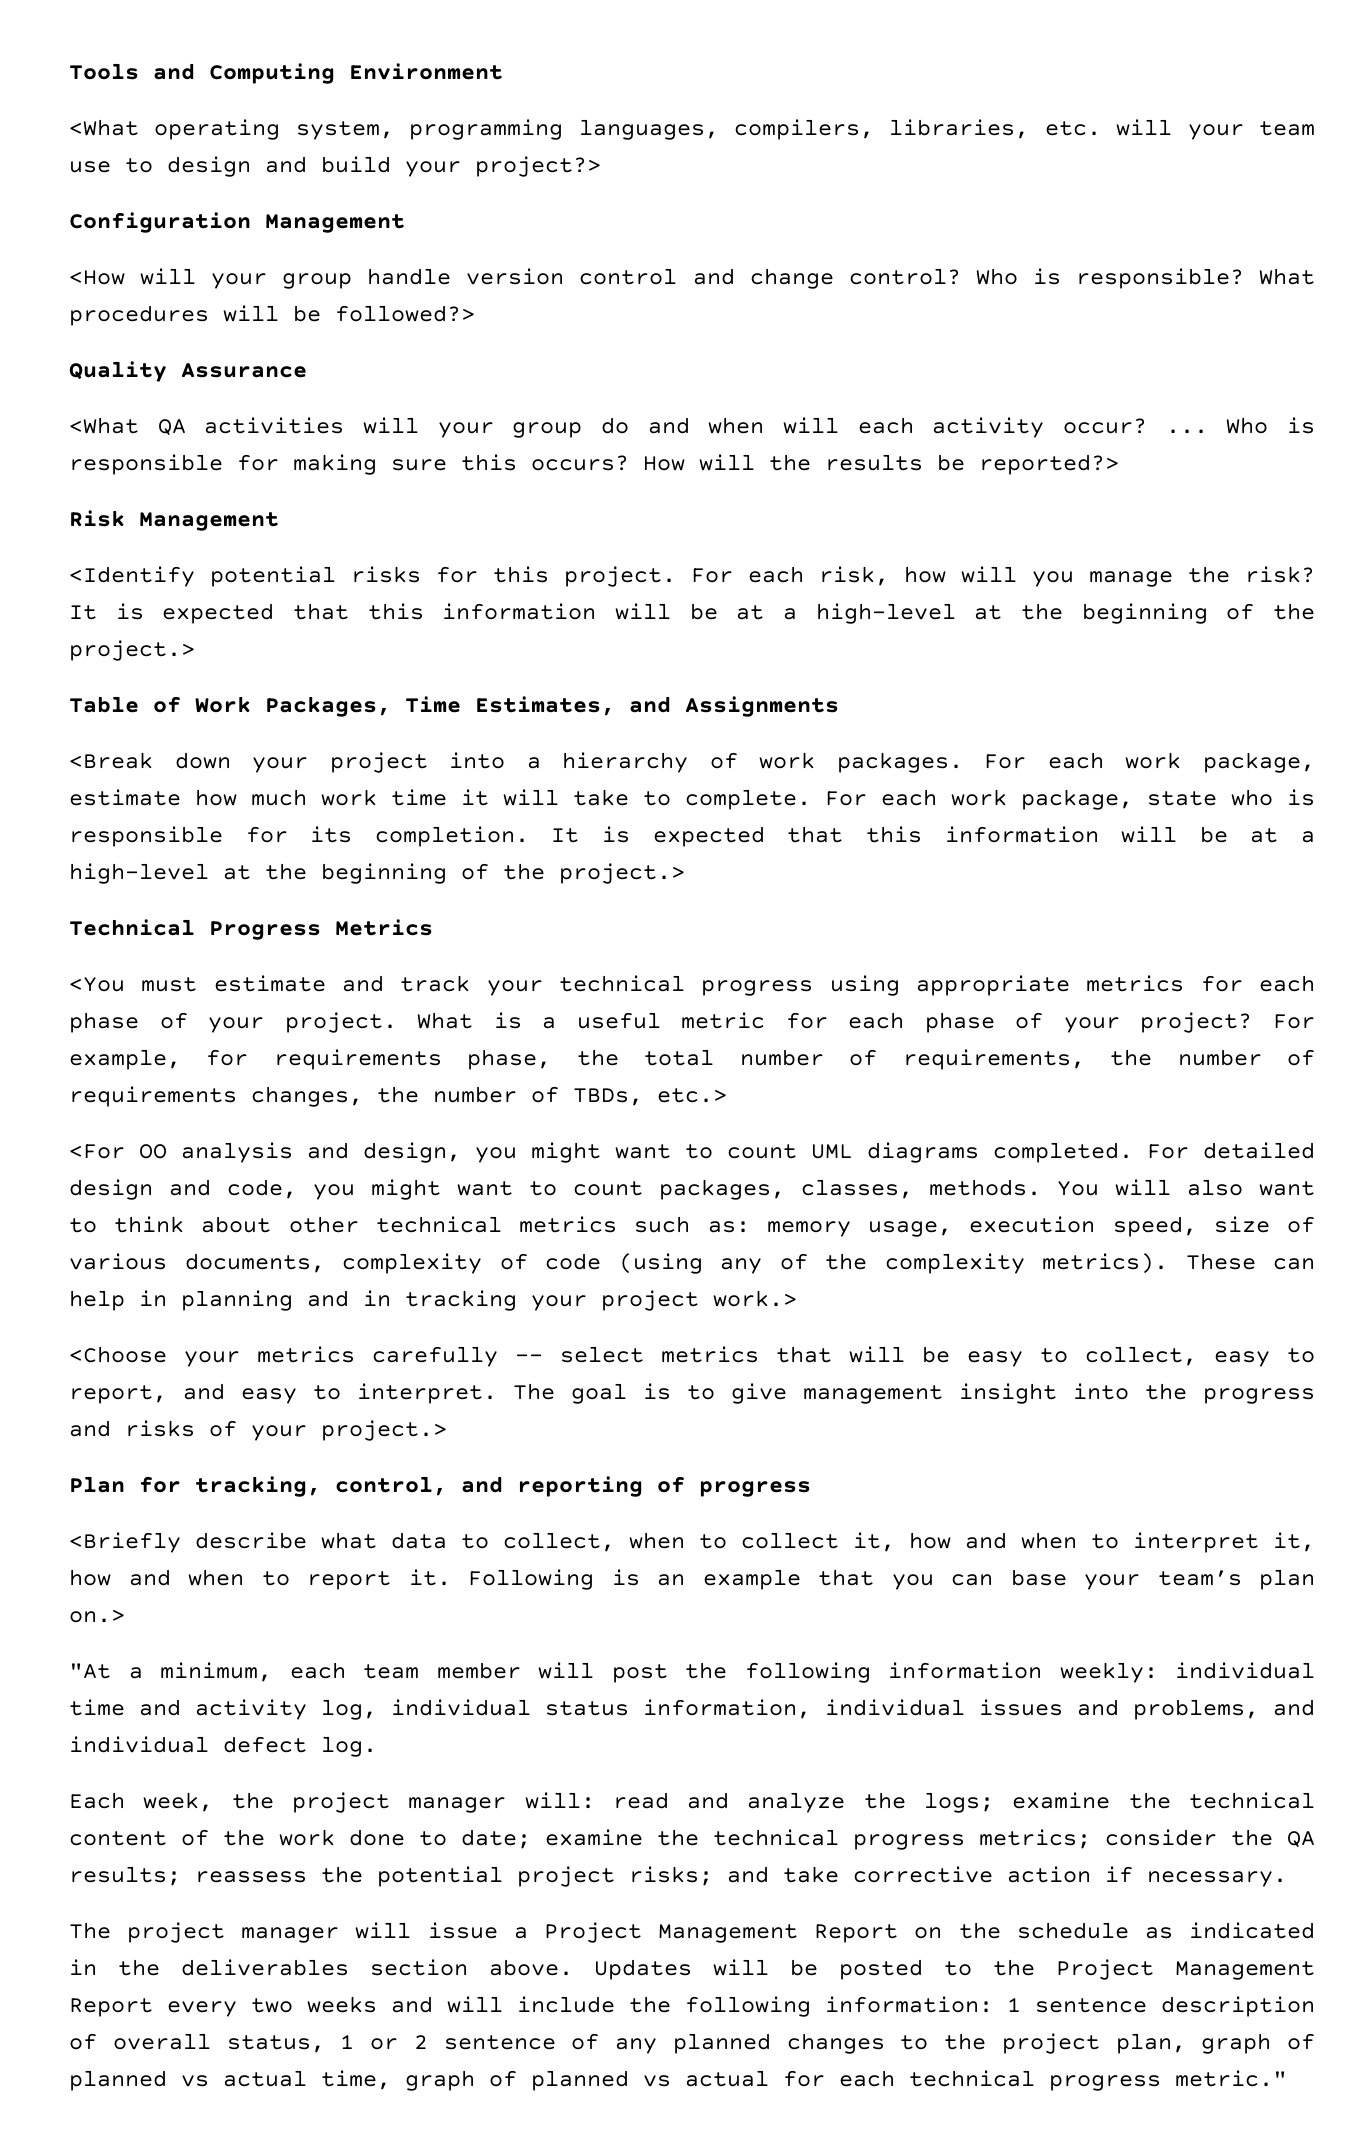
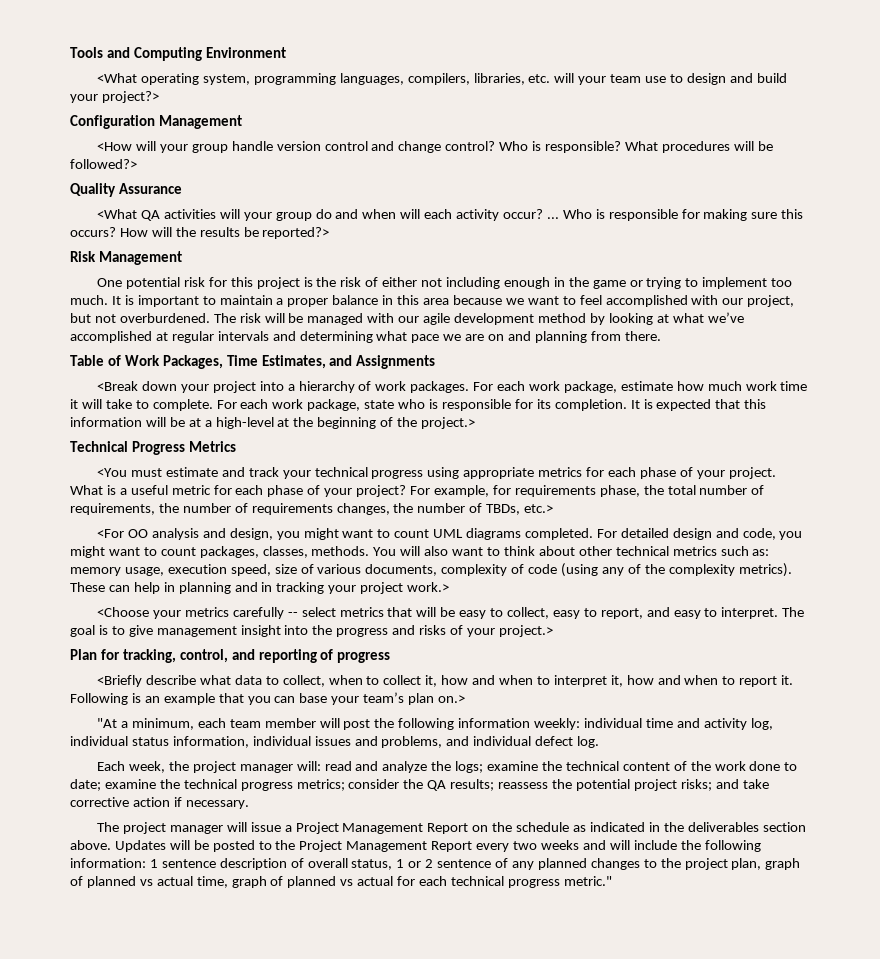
- <Identify potential risks for this project. For each risk, how will you manage the risk? It is expected that this information will be at a high-level at the beginning of the project.>
+ One potential risk for this project is the risk of either not including enough in the game or trying to implement too much. It is important to maintain a proper balance in this area because we want to feel accomplished with our project, but not overburdened. The risk will be managed with our agile development method by looking at what we’ve accomplished at regular intervals and determining what pace we are on and planning from there.

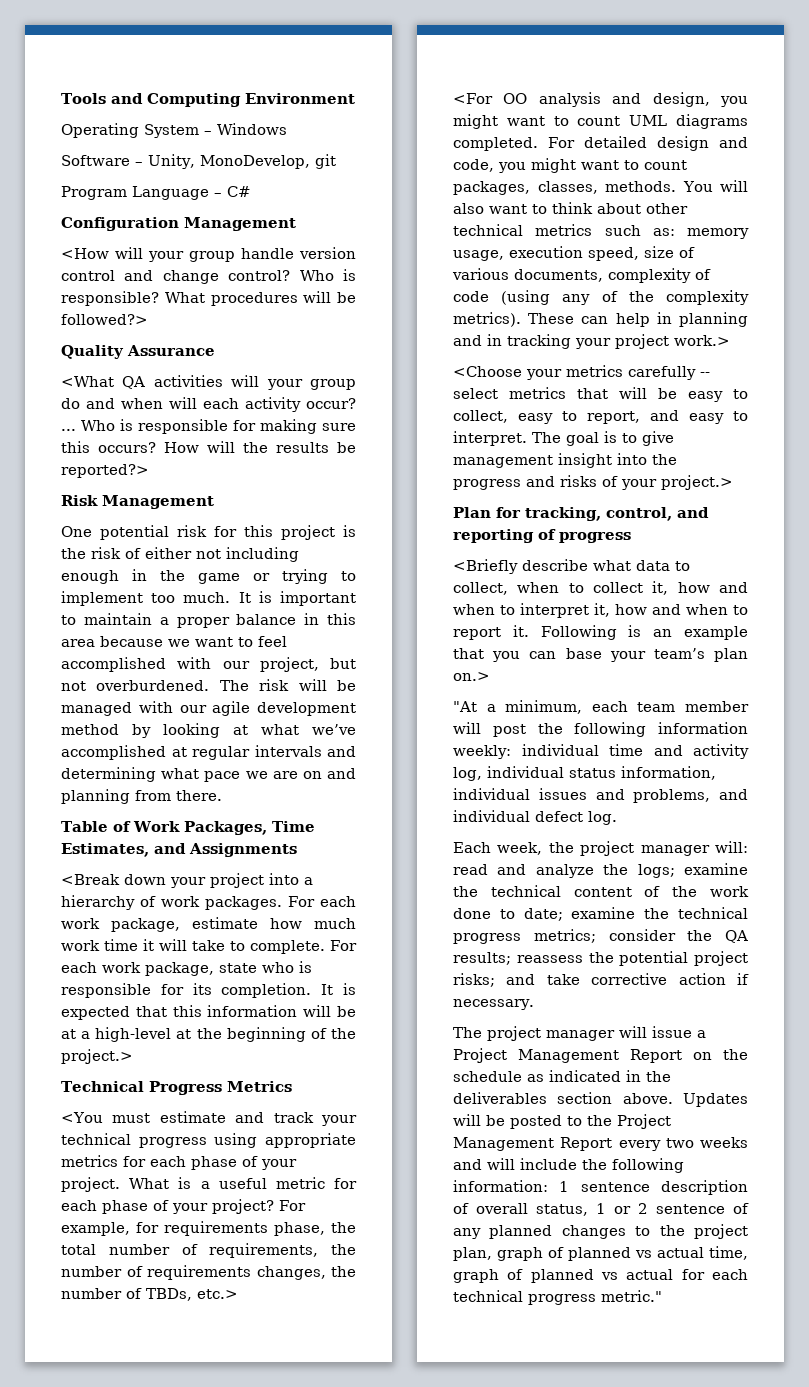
- <What operating system, programming languages, compilers, libraries, etc. will your team use to design and build your project?>
+ Operating System – Windows
+ Software – Unity, MonoDevelop, git
+ Program Language – C#

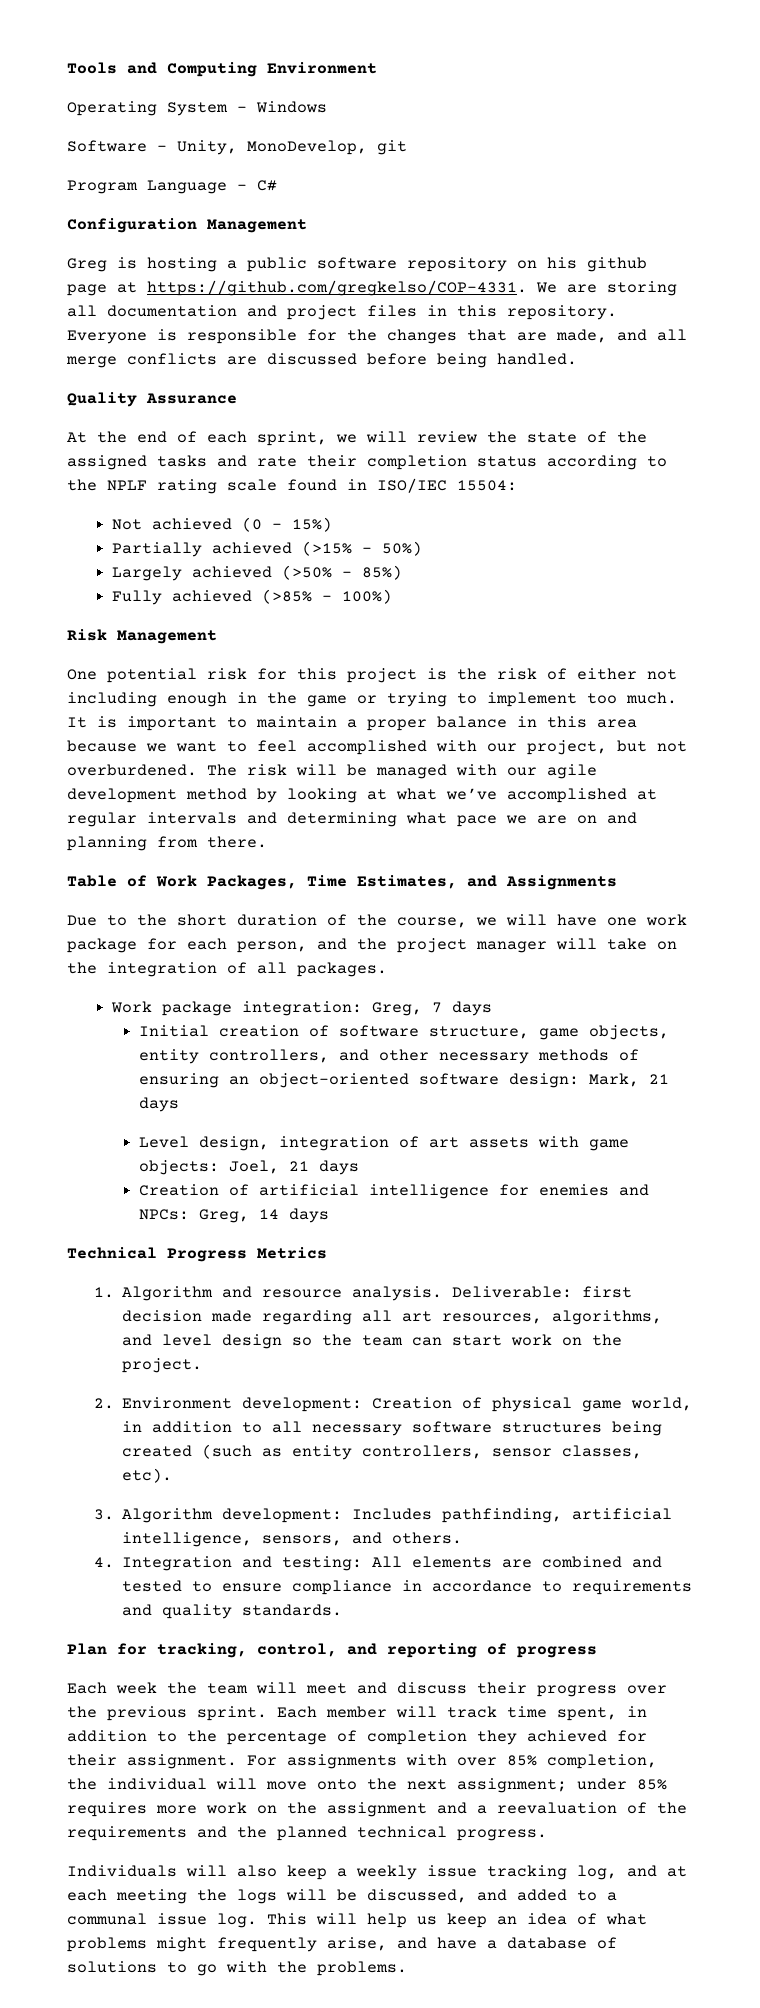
- <How will your group handle version control and change control? Who is responsible? What procedures will be followed?>
+ Greg is hosting a public software repository on his github page at https://github.com/gregkelso/COP-4331. We are storing all documentation and project files in this repository. Everyone is responsible for the changes that are made, and all merge conflicts are discussed before being handled.
  Quality Assurance
- <What QA activities will your group do and when will each activity occur? ... Who is responsible for making sure this occurs? How will the results be reported?>
+ At the end of each sprint, we will review the state of the assigned tasks and rate their completion status according to the NPLF rating scale found in ISO/IEC 15504:
+ Not achieved (0 – 15%)
+ Partially achieved (>15% - 50%)
+ Largely achieved (>50% - 85%)
+ Fully achieved (>85% - 100%)
- <Break down your project into a hierarchy of work packages. For each work package, estimate how much work time it will take to complete. For each work package, state who is responsible for its completion. It is expected that this information will be at a high-level at the beginning of the project.>
+ Due to the short duration of the course, we will have one work package for each person, and the project manager will take on the integration of all packages.
+ Work package integration: Greg, 7 days
+ Initial creation of software structure, game objects, entity controllers, and other necessary methods of ensuring an object-oriented software design: Mark, 21 days
+ Level design, integration of art assets with game objects: Joel, 21 days
+ Creation of artificial intelligence for enemies and NPCs: Greg, 14 days
  Technical Progress Metrics
- <You must estimate and track your technical progress using appropriate metrics for each phase of your project. What is a useful metric for each phase of your project? For example, for requirements phase, the total number of requirements, the number of requirements changes, the number of TBDs, etc.>
- <For OO analysis and design, you might want to count UML diagrams completed. For detailed design and code, you might want to count packages, classes, methods. You will also want to think about other technical metrics such as: memory usage, execution speed, size of various documents, complexity of code (using any of the complexity metrics). These can help in planning and in tracking your project work.>
- <Choose your metrics carefully -- select metrics that will be easy to collect, easy to report, and easy to interpret. The goal is to give management insight into the progress and risks of your project.>
+ 1. Algorithm and resource analysis. Deliverable: first decision made regarding all art resources, algorithms, and level design so the team can start work on the project.
+ 2. Environment development: Creation of physical game world, in addition to all necessary software structures being created (such as entity controllers, sensor classes, etc).
+ 3. Algorithm development: Includes pathfinding, artificial intelligence, sensors, and others.
+ 4. Integration and testing: All elements are combined and tested to ensure compliance in accordance to requirements and quality standards.
- <Briefly describe what data to collect, when to collect it, how and when to interpret it, how and when to report it. Following is an example that you can base your team’s plan on.>
- "At a minimum, each team member will post the following information weekly: individual time and activity log, individual status information, individual issues and problems, and individual defect log.
- Each week, the project manager will: read and analyze the logs; examine the technical content of the work done to date; examine the technical progress metrics; consider the QA results; reassess the potential project risks; and take corrective action if necessary.
- The project manager will issue a Project Management Report on the schedule as indicated in the deliverables section above. Updates will be posted to the Project Management Report every two weeks and will include the following information: 1 sentence description of overall status, 1 or 2 sentence of any planned changes to the project plan, graph of planned vs actual time, graph of planned vs actual for each technical progress metric."
+ Each week the team will meet and discuss their progress over the previous sprint. Each member will track time spent, in addition to the percentage of completion they achieved for their assignment. For assignments with over 85% completion, the individual will move onto the next assignment; under 85% requires more work on the assignment and a reevaluation of the requirements and the planned technical progress.
+ Individuals will also keep a weekly issue tracking log, and at each meeting the logs will be discussed, and added to a communal issue log. This will help us keep an idea of what problems might frequently arise, and have a database of solutions to go with the problems.

